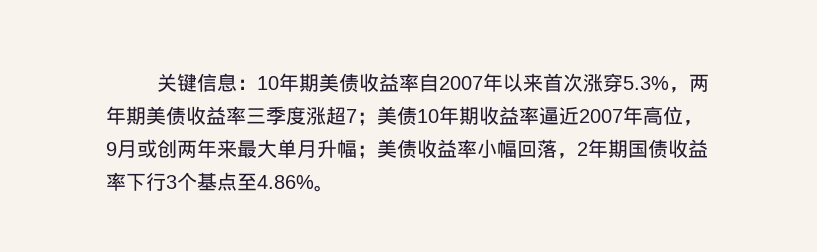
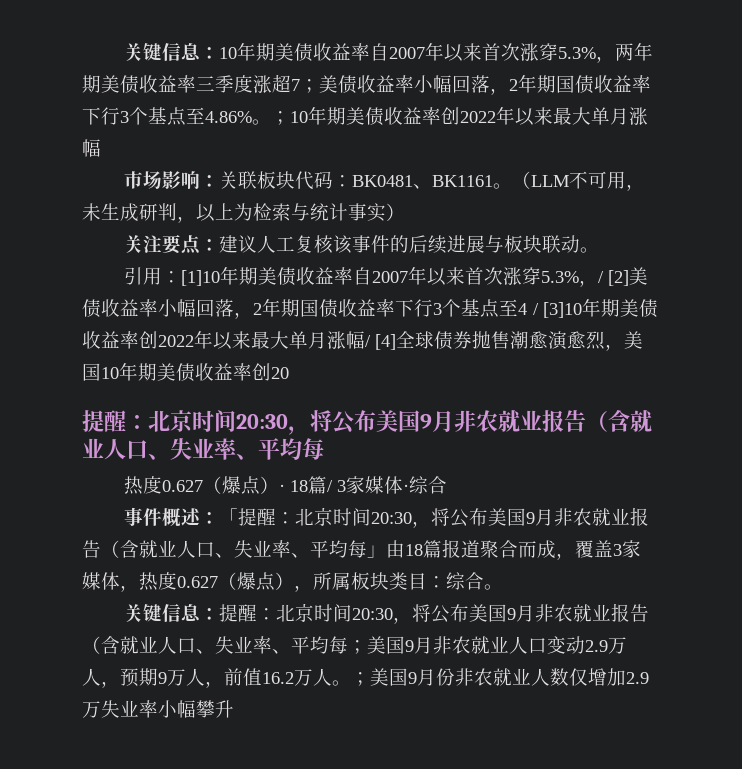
- 关键信息：10年期美债收益率自2007年以来首次涨穿5.3%，两年期美债收益率三季度涨超7；美债10年期收益率逼近2007年高位，9月或创两年来最大单月升幅；美债收益率小幅回落，2年期国债收益率下行3个基点至4.86%。
+ 关键信息：10年期美债收益率自2007年以来首次涨穿5.3%，两年期美债收益率三季度涨超7；美债收益率小幅回落，2年期国债收益率下行3个基点至4.86%。；10年期美债收益率创2022年以来最大单月涨幅
+ 市场影响：关联板块代码：BK0481、BK1161。（LLM不可用，未生成研判，以上为检索与统计事实）
+ 关注要点：建议人工复核该事件的后续进展与板块联动。
+ 引用：[1]10年期美债收益率自2007年以来首次涨穿5.3%，/ [2]美债收益率小幅回落，2年期国债收益率下行3个基点至4 / [3]10年期美债收益率创2022年以来最大单月涨幅/ [4]全球债券抛售潮愈演愈烈，美国10年期美债收益率创20
+ 提醒：北京时间20:30，将公布美国9月非农就业报告（含就业人口、失业率、平均每
+ 热度0.627（爆点）· 18篇/ 3家媒体·综合
+ 事件概述：「提醒：北京时间20:30，将公布美国9月非农就业报告（含就业人口、失业率、平均每」由18篇报道聚合而成，覆盖3家媒体，热度0.627（爆点），所属板块类目：综合。
+ 关键信息：提醒：北京时间20:30，将公布美国9月非农就业报告（含就业人口、失业率、平均每；美国9月非农就业人口变动2.9万人，预期9万人，前值16.2万人。；美国9月份非农就业人数仅增加2.9万失业率小幅攀升

